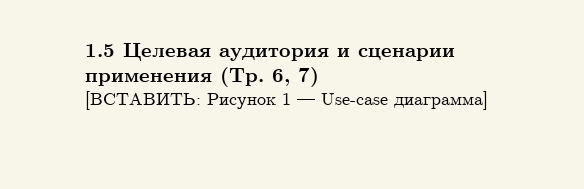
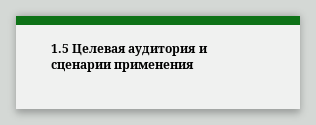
- 1.5 Целевая аудитория и сценарии применения (Тр. 6, 7)
- [ВСТАВИТЬ: Рисунок 1 — Use-case диаграмма]
+ 1.5 Целевая аудитория и сценарии применения

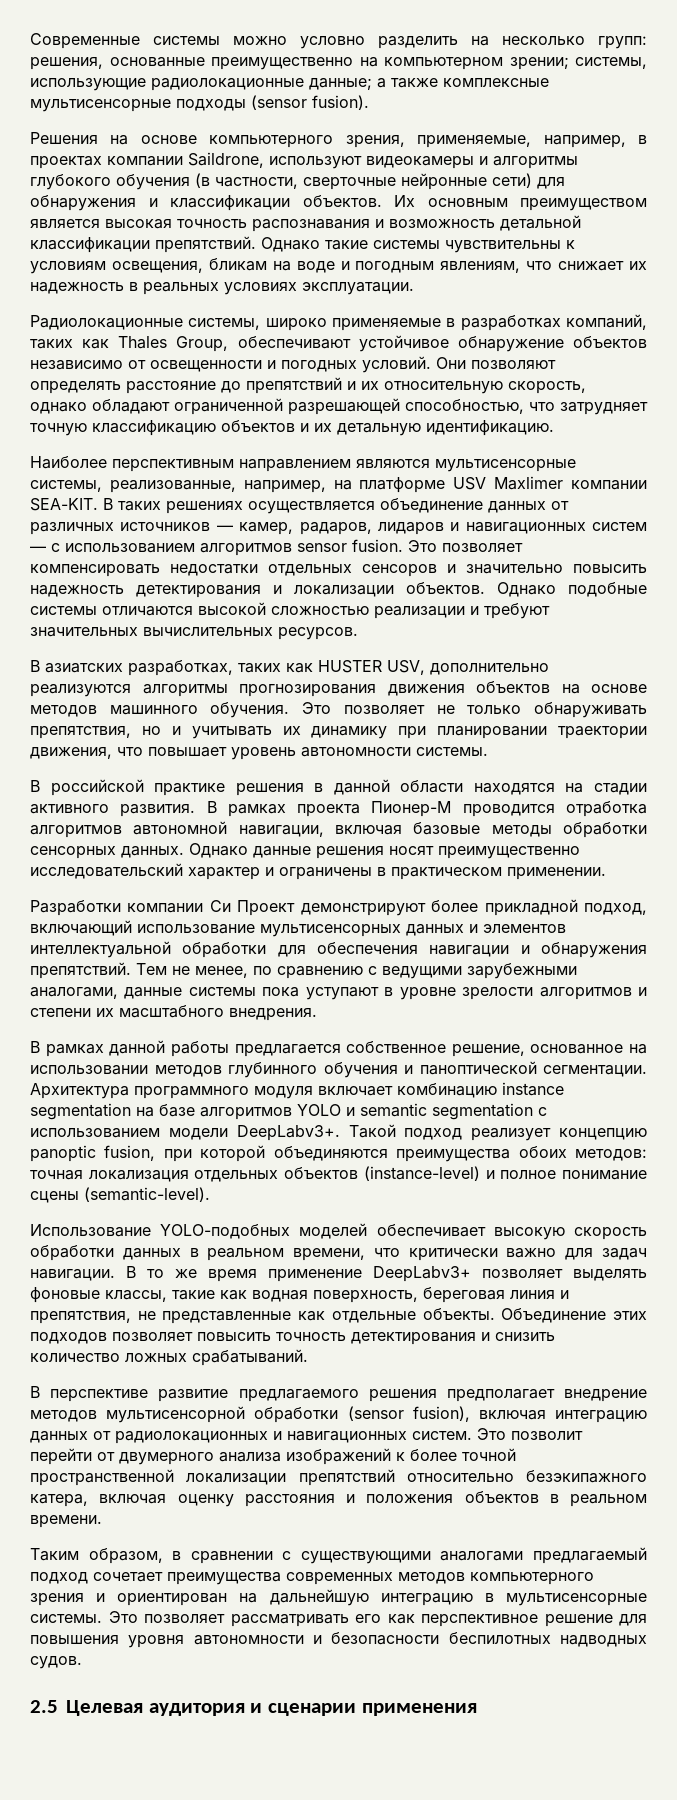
- 1.5 Целевая аудитория и сценарии применения
+ Современные системы можно условно разделить на несколько групп: решения, основанные преимущественно на компьютерном зрении; системы, использующие радиолокационные данные; а также комплексные мультисенсорные подходы (sensor fusion).
+ Решения на основе компьютерного зрения, применяемые, например, в проектах компании Saildrone, используют видеокамеры и алгоритмы глубокого обучения (в частности, сверточные нейронные сети) для обнаружения и классификации объектов. Их основным преимуществом является высокая точность распознавания и возможность детальной классификации препятствий. Однако такие системы чувствительны к условиям освещения, бликам на воде и погодным явлениям, что снижает их надежность в реальных условиях эксплуатации.
+ Радиолокационные системы, широко применяемые в разработках компаний, таких как Thales Group, обеспечивают устойчивое обнаружение объектов независимо от освещенности и погодных условий. Они позволяют определять расстояние до препятствий и их относительную скорость, однако обладают ограниченной разрешающей способностью, что затрудняет точную классификацию объектов и их детальную идентификацию.
+ Наиболее перспективным направлением являются мультисенсорные системы, реализованные, например, на платформе USV Maxlimer компании SEA-KIT. В таких решениях осуществляется объединение данных от различных источников — камер, радаров, лидаров и навигационных систем — с использованием алгоритмов sensor fusion. Это позволяет компенсировать недостатки отдельных сенсоров и значительно повысить надежность детектирования и локализации объектов. Однако подобные системы отличаются высокой сложностью реализации и требуют значительных вычислительных ресурсов.
+ В азиатских разработках, таких как HUSTER USV, дополнительно реализуются алгоритмы прогнозирования движения объектов на основе методов машинного обучения. Это позволяет не только обнаруживать препятствия, но и учитывать их динамику при планировании траектории движения, что повышает уровень автономности системы.
+ В российской практике решения в данной области находятся на стадии активного развития. В рамках проекта Пионер-М проводится отработка алгоритмов автономной навигации, включая базовые методы обработки сенсорных данных. Однако данные решения носят преимущественно исследовательский характер и ограничены в практическом применении.
+ Разработки компании Си Проект демонстрируют более прикладной подход, включающий использование мультисенсорных данных и элементов интеллектуальной обработки для обеспечения навигации и обнаружения препятствий. Тем не менее, по сравнению с ведущими зарубежными аналогами, данные системы пока уступают в уровне зрелости алгоритмов и степени их масштабного внедрения.
+ В рамках данной работы предлагается собственное решение, основанное на использовании методов глубинного обучения и паноптической сегментации. Архитектура программного модуля включает комбинацию instance segmentation на базе алгоритмов YOLO и semantic segmentation с использованием модели DeepLabv3+. Такой подход реализует концепцию panoptic fusion, при которой объединяются преимущества обоих методов: точная локализация отдельных объектов (instance-level) и полное понимание сцены (semantic-level).
+ Использование YOLO-подобных моделей обеспечивает высокую скорость обработки данных в реальном времени, что критически важно для задач навигации. В то же время применение DeepLabv3+ позволяет выделять фоновые классы, такие как водная поверхность, береговая линия и препятствия, не представленные как отдельные объекты. Объединение этих подходов позволяет повысить точность детектирования и снизить количество ложных срабатываний.
+ В перспективе развитие предлагаемого решения предполагает внедрение методов мультисенсорной обработки (sensor fusion), включая интеграцию данных от радиолокационных и навигационных систем. Это позволит перейти от двумерного анализа изображений к более точной пространственной локализации препятствий относительно безэкипажного катера, включая оценку расстояния и положения объектов в реальном времени.
+ Таким образом, в сравнении с существующими аналогами предлагаемый подход сочетает преимущества современных методов компьютерного зрения и ориентирован на дальнейшую интеграцию в мультисенсорные системы. Это позволяет рассматривать его как перспективное решение для повышения уровня автономности и безопасности беспилотных надводных судов.
+ 2.5 Целевая аудитория и сценарии применения

